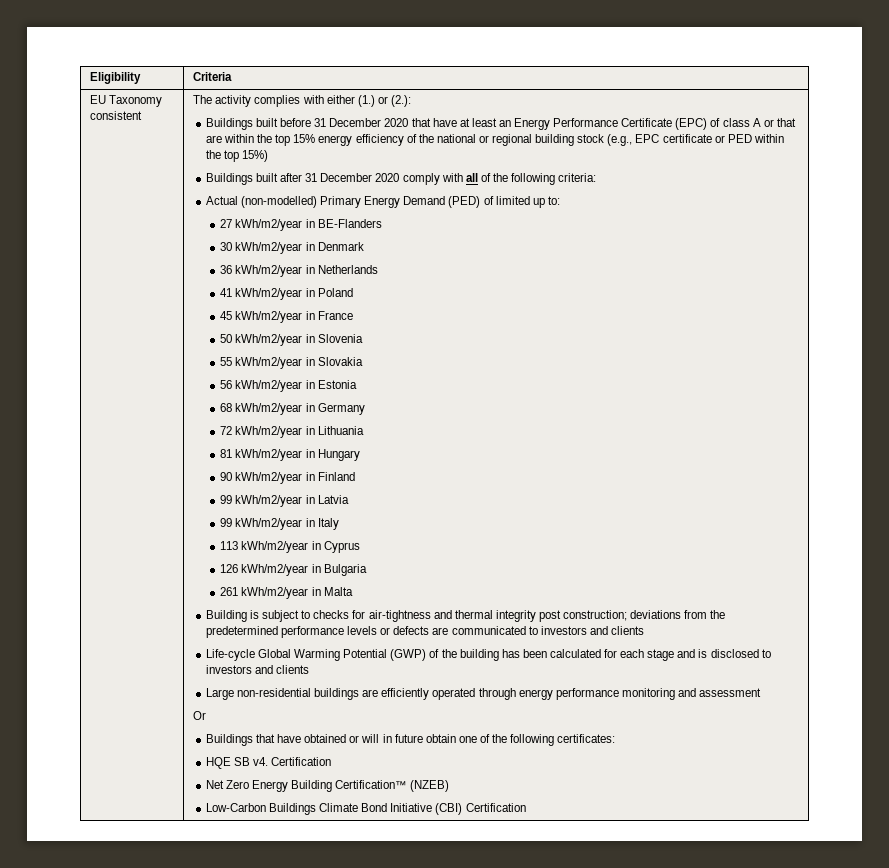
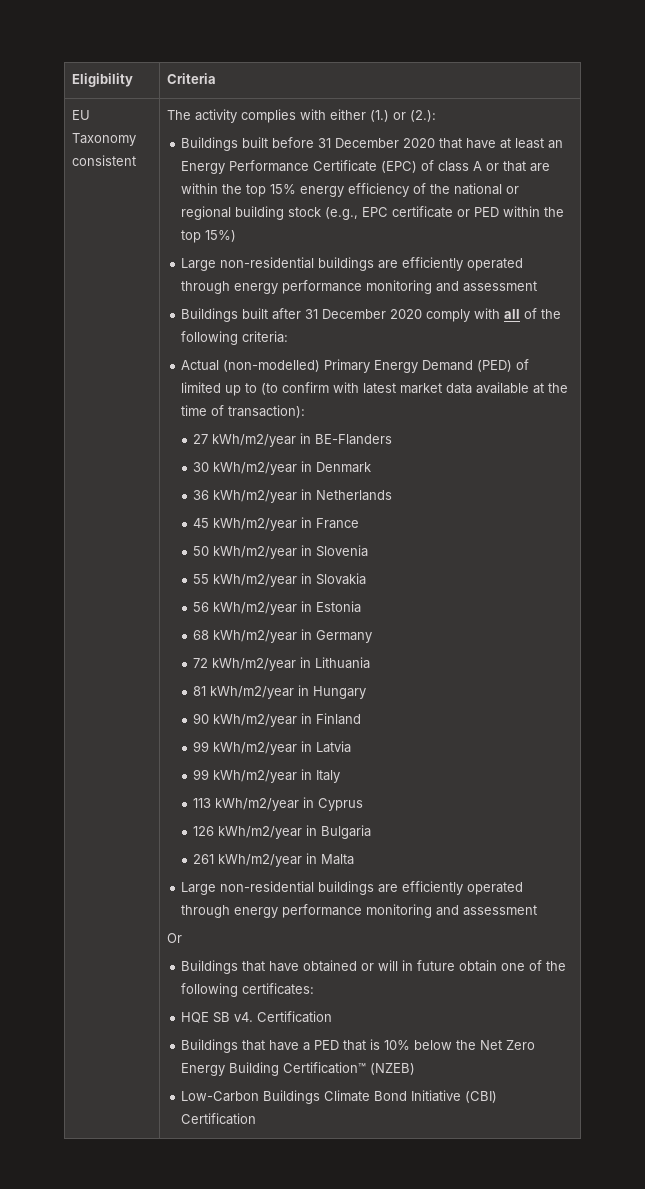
  Buildings built before 31 December 2020 that have at least an Energy Performance Certificate (EPC) of class A or that are within the top 15% energy efficiency of the national or regional building stock (e.g., EPC certificate or PED within the top 15%)
+ Large non-residential buildings are efficiently operated through energy performance monitoring and assessment
- Actual (non-modelled) Primary Energy Demand (PED) of limited up to:
+ Actual (non-modelled) Primary Energy Demand (PED) of limited up to (to confirm with latest market data available at the time of transaction):
- 41 kWh/m2/year in Poland
- Building is subject to checks for air-tightness and thermal integrity post construction; deviations from the predetermined performance levels or defects are communicated to investors and clients
- Life-cycle Global Warming Potential (GWP) of the building has been calculated for each stage and is disclosed to investors and clients
- Net Zero Energy Building Certification™ (NZEB)
+ Buildings that have a PED that is 10% below the Net Zero Energy Building Certification™ (NZEB)

